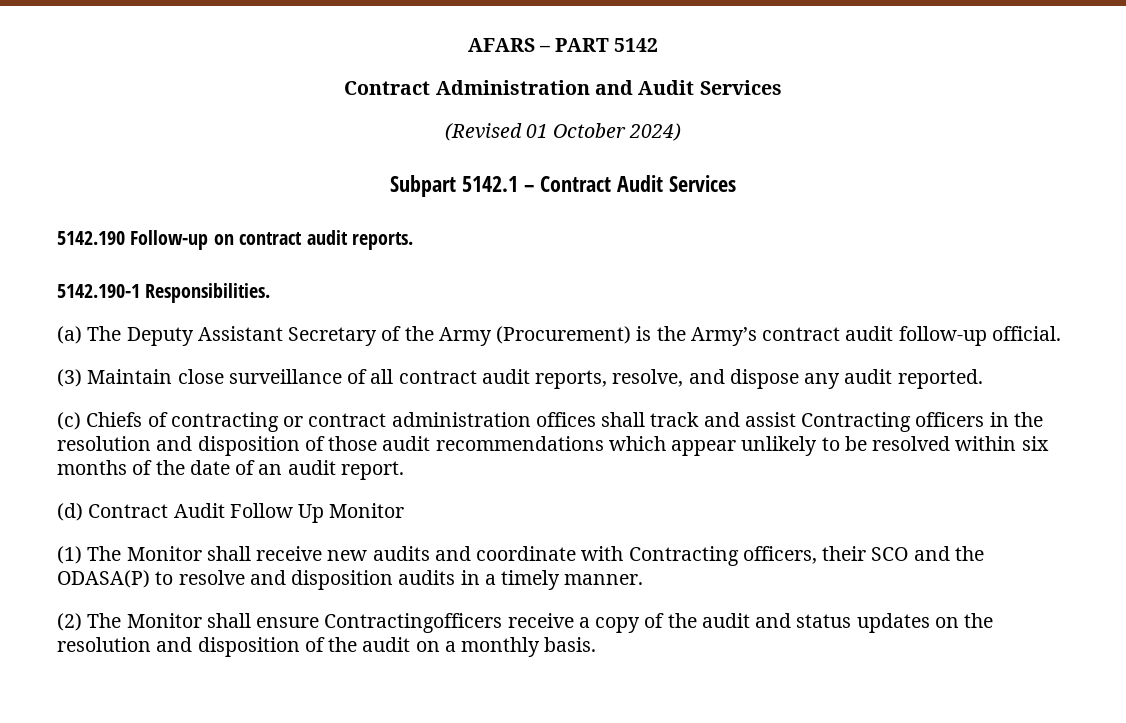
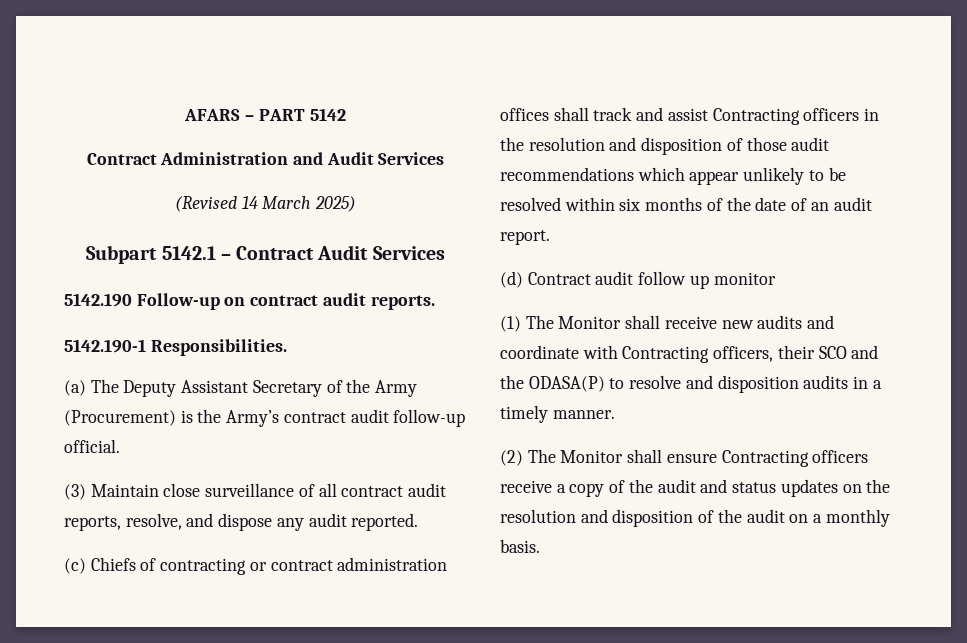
- (Revised 01 October 2024)
+ (Revised 14 March 2025)
- (d) Contract Audit Follow Up Monitor
+ (d) Contract audit follow up monitor
- (2) The Monitor shall ensure Contractingofficers receive a copy of the audit and status updates on the resolution and disposition of the audit on a monthly basis.
+ (2) The Monitor shall ensure Contracting officers receive a copy of the audit and status updates on the resolution and disposition of the audit on a monthly basis.

